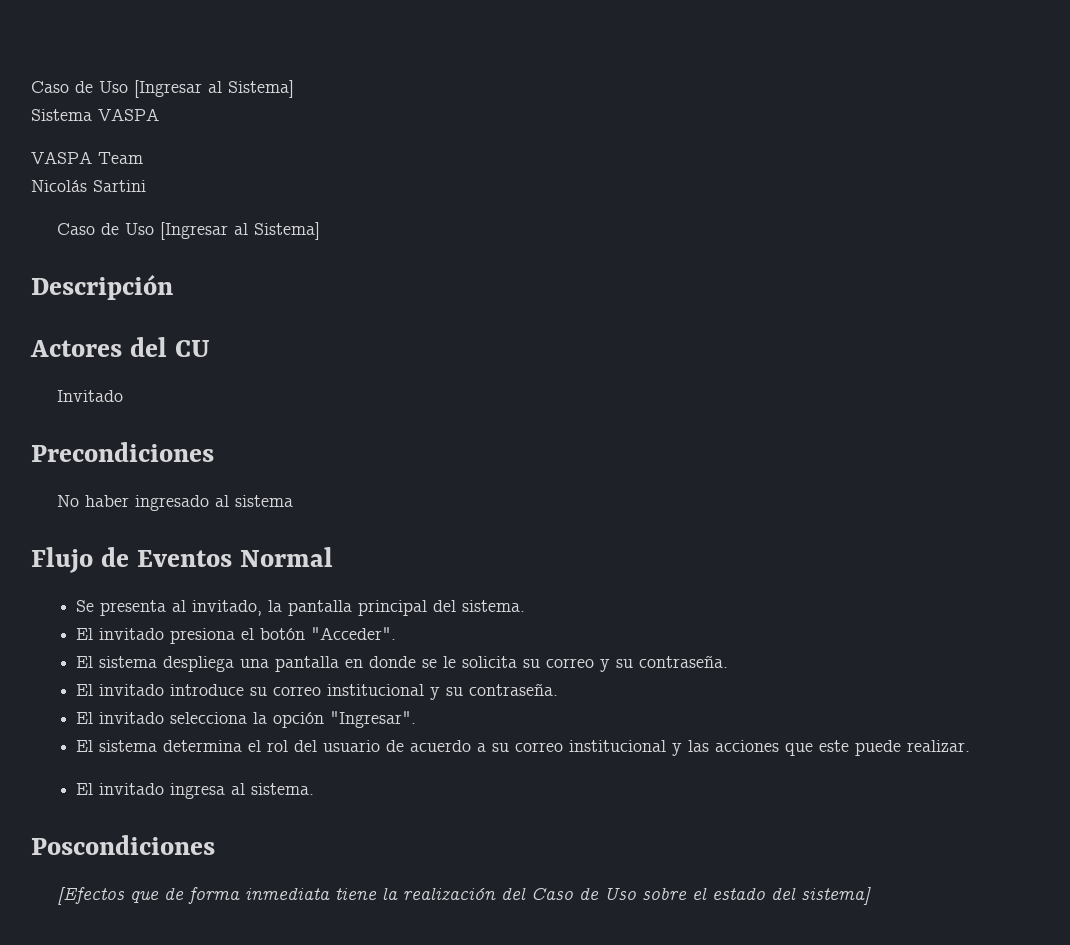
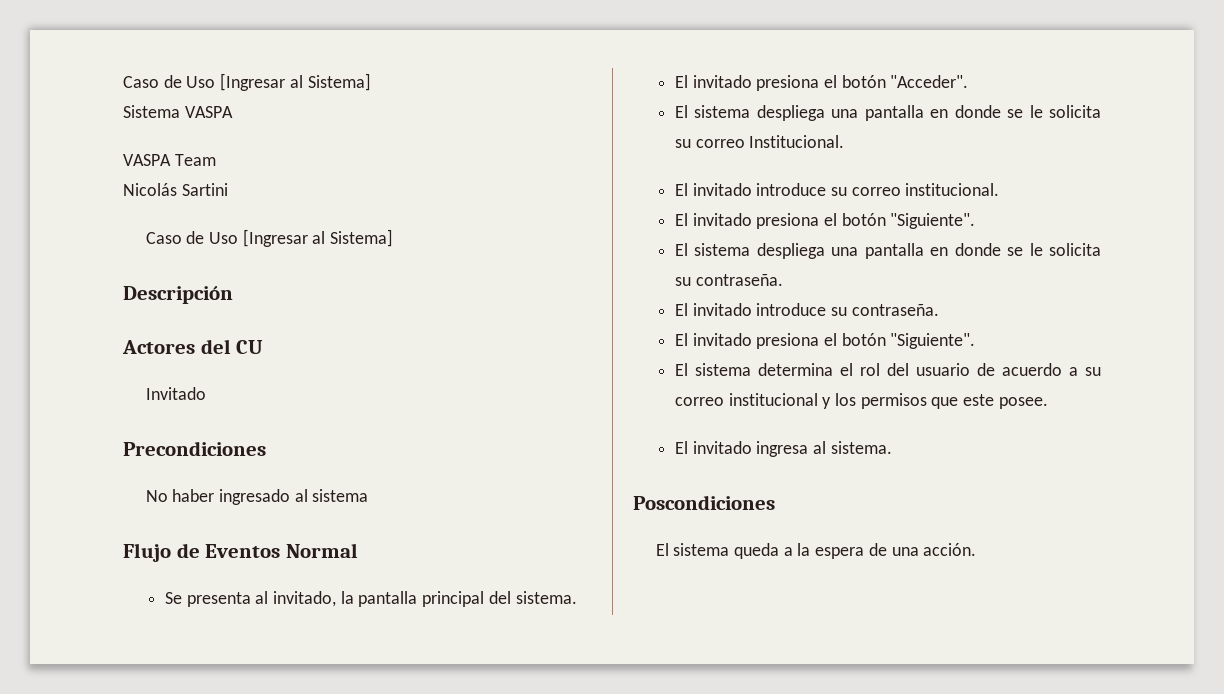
- El sistema despliega una pantalla en donde se le solicita su correo y su contraseña.
+ El sistema despliega una pantalla en donde se le solicita su correo Institucional.
+ El invitado introduce su correo institucional.
+ El invitado presiona el botón "Siguiente".
+ El sistema despliega una pantalla en donde se le solicita su contraseña.
- El invitado introduce su correo institucional y su contraseña.
- El invitado selecciona la opción "Ingresar".
+ El invitado introduce su contraseña.
+ El invitado presiona el botón "Siguiente".
- El sistema determina el rol del usuario de acuerdo a su correo institucional y las acciones que este puede realizar.
+ El sistema determina el rol del usuario de acuerdo a su correo institucional y los permisos que este posee.
- [Efectos que de forma inmediata tiene la realización del Caso de Uso sobre el estado del sistema]
+ El sistema queda a la espera de una acción.

